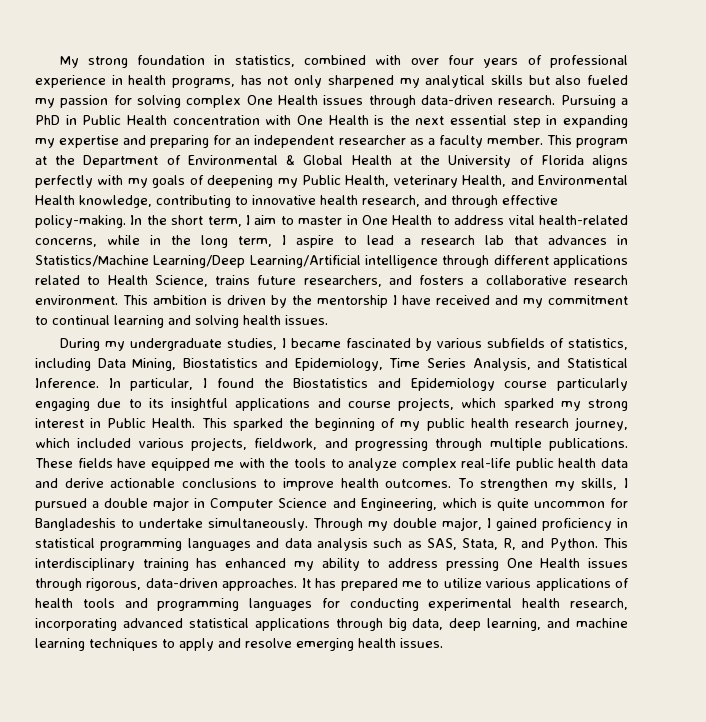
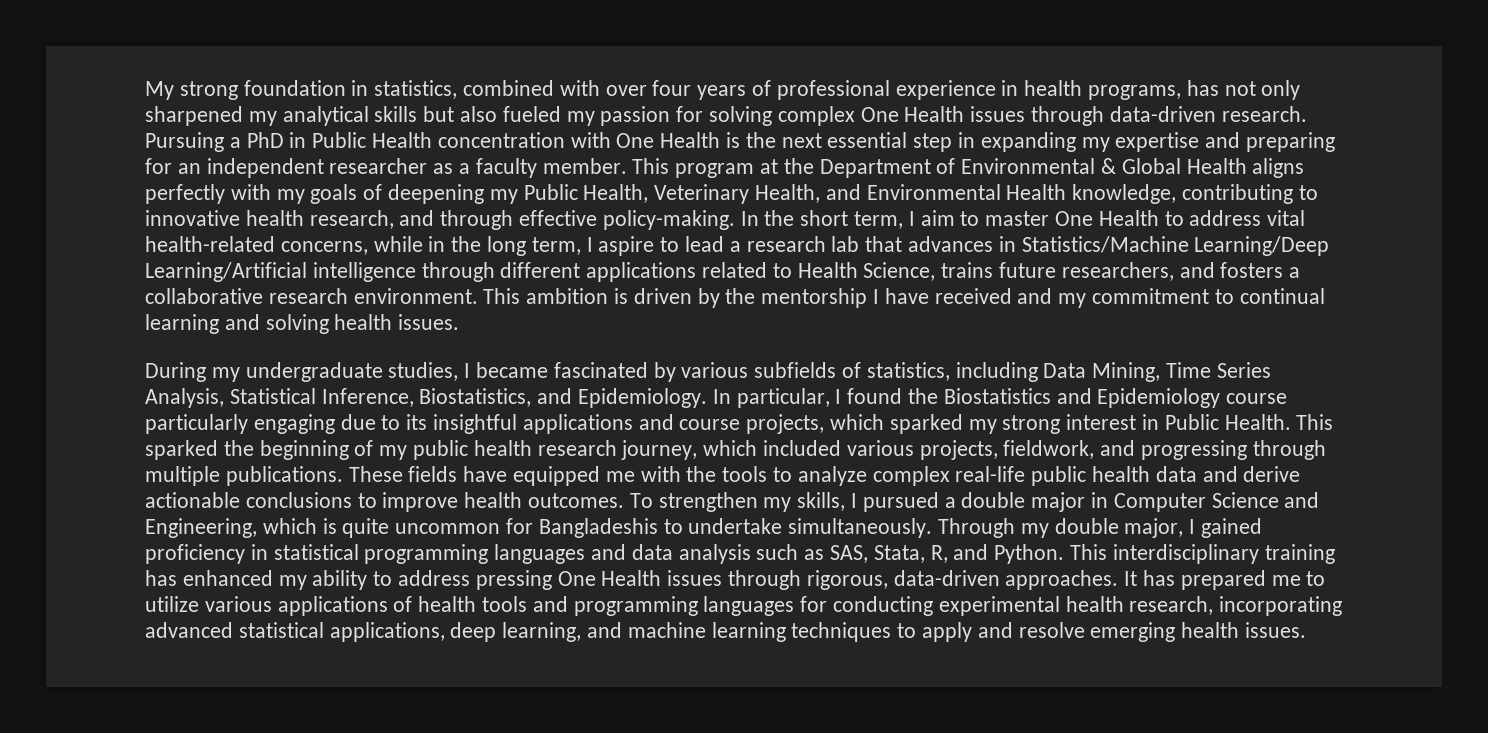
- This program at the Department of Environmental & Global Health at the University of Florida aligns perfectly with my goals of deepening my Public Health, veterinary Health, and Environmental Health knowledge, contributing to innovative health research, and through effective policy-making.
+ This program at the Department of Environmental & Global Health aligns perfectly with my goals of deepening my Public Health, Veterinary Health, and Environmental Health knowledge, contributing to innovative health research, and through effective policy-making.
- In the short term, I aim to master in One Health to address vital health-related concerns, while in the long term, I aspire to lead a research lab that advances in Statistics/Machine Learning/Deep Learning/Artificial intelligence through different applications related to Health Science, trains future researchers, and fosters a collaborative research environment.
+ In the short term, I aim to master One Health to address vital health-related concerns, while in the long term, I aspire to lead a research lab that advances in Statistics/Machine Learning/Deep Learning/Artificial intelligence through different applications related to Health Science, trains future researchers, and fosters a collaborative research environment.
- During my undergraduate studies, I became fascinated by various subfields of statistics, including Data Mining, Biostatistics and Epidemiology, Time Series Analysis, and Statistical Inference.
+ During my undergraduate studies, I became fascinated by various subfields of statistics, including Data Mining, Time Series Analysis, Statistical Inference, Biostatistics, and Epidemiology.
- It has prepared me to utilize various applications of health tools and programming languages for conducting experimental health research, incorporating advanced statistical applications through big data, deep learning, and machine learning techniques to apply and resolve emerging health issues.
+ It has prepared me to utilize various applications of health tools and programming languages for conducting experimental health research, incorporating advanced statistical applications, deep learning, and machine learning techniques to apply and resolve emerging health issues.

